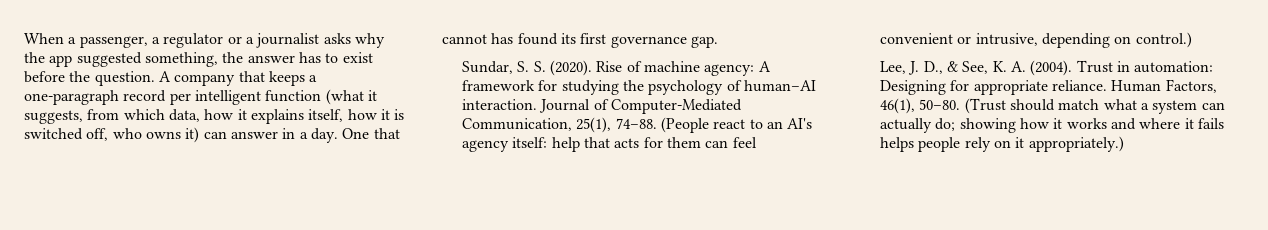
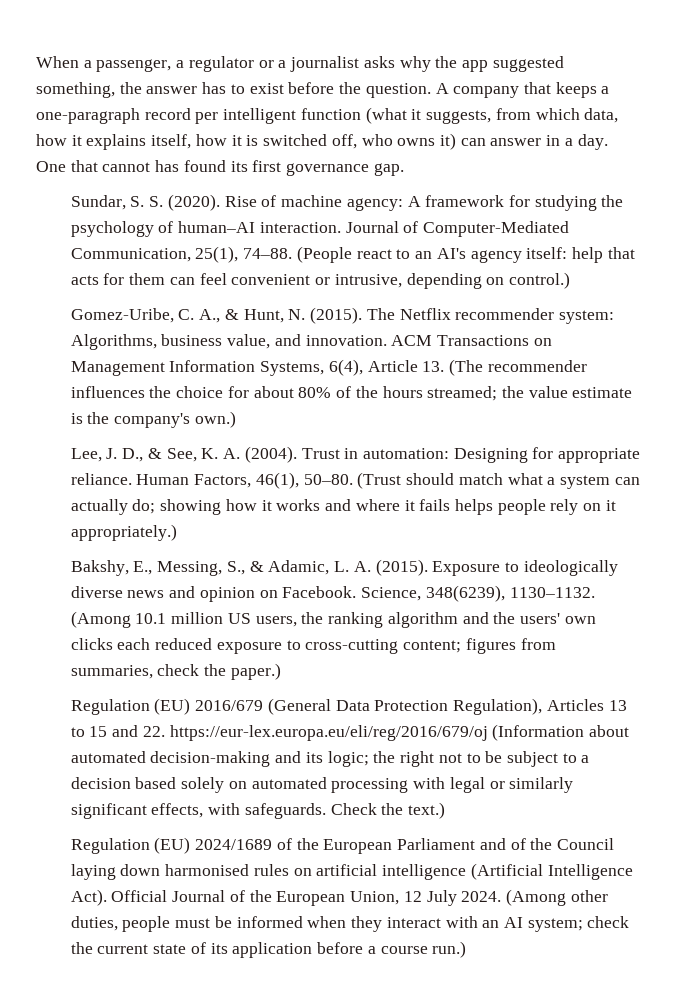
+ Gomez-Uribe, C. A., & Hunt, N. (2015). The Netflix recommender system: Algorithms, business value, and innovation. ACM Transactions on Management Information Systems, 6(4), Article 13. (The recommender influences the choice for about 80% of the hours streamed; the value estimate is the company's own.)
+ Bakshy, E., Messing, S., & Adamic, L. A. (2015). Exposure to ideologically diverse news and opinion on Facebook. Science, 348(6239), 1130–1132. (Among 10.1 million US users, the ranking algorithm and the users' own clicks each reduced exposure to cross-cutting content; figures from summaries, check the paper.)
+ Regulation (EU) 2016/679 (General Data Protection Regulation), Articles 13 to 15 and 22. https://eur-lex.europa.eu/eli/reg/2016/679/oj (Information about automated decision-making and its logic; the right not to be subject to a decision based solely on automated processing with legal or similarly significant effects, with safeguards. Check the text.)
+ Regulation (EU) 2024/1689 of the European Parliament and of the Council laying down harmonised rules on artificial intelligence (Artificial Intelligence Act). Official Journal of the European Union, 12 July 2024. (Among other duties, people must be informed when they interact with an AI system; check the current state of its application before a course run.)

